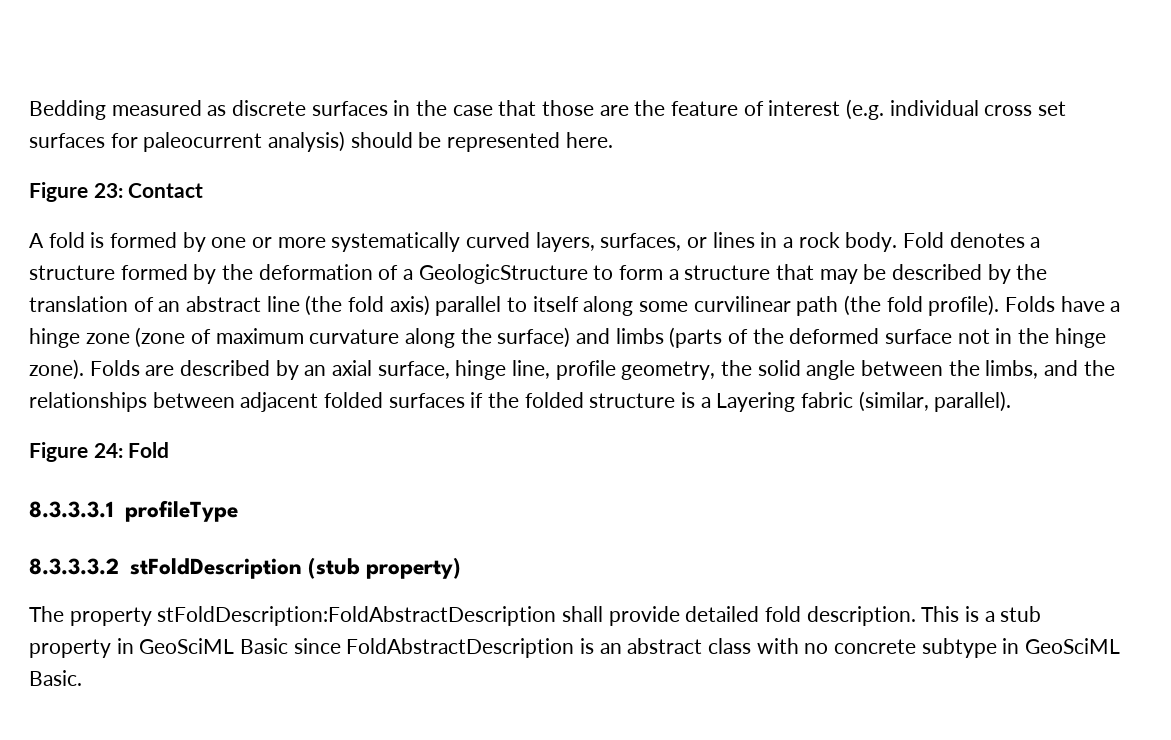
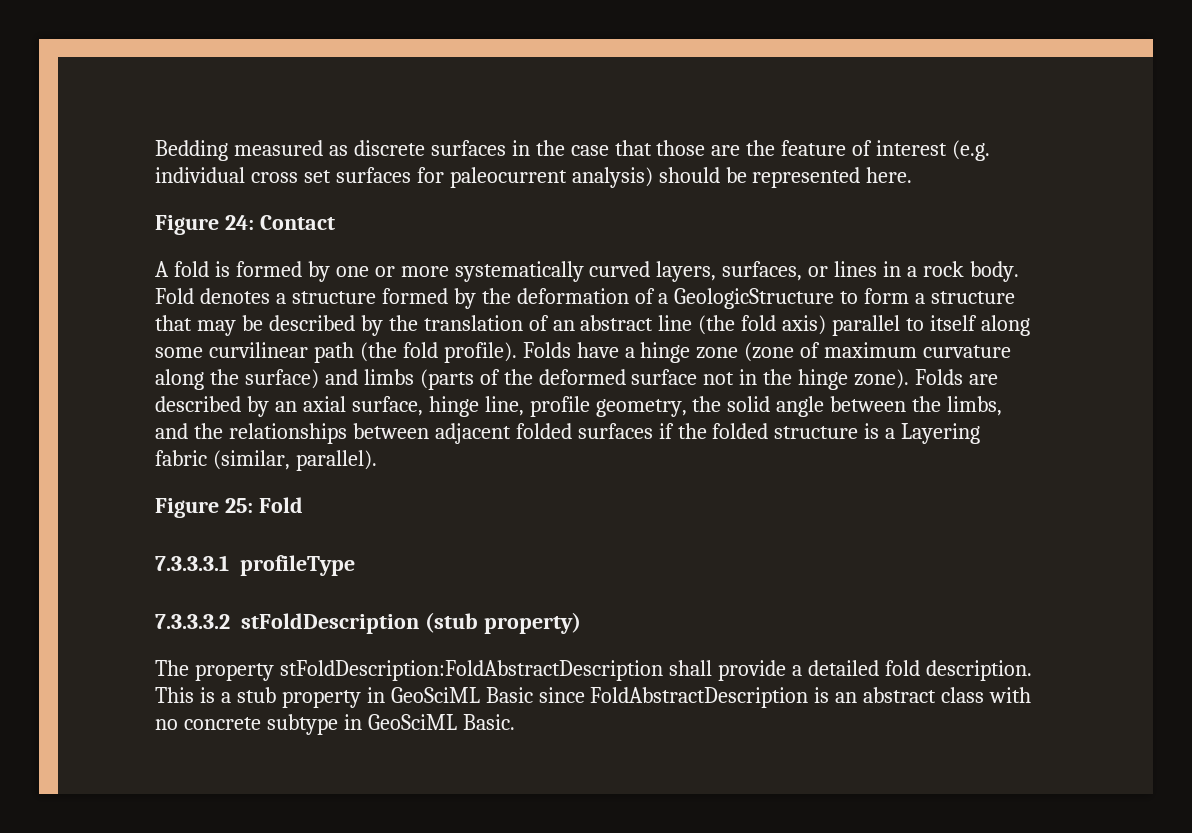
- Figure 23: Contact
+ Figure 24: Contact
- Figure 24: Fold
+ Figure 25: Fold
- 8.3.3.3.1 profileType
+ 7.3.3.3.1 profileType
- 8.3.3.3.2 stFoldDescription (stub property)
+ 7.3.3.3.2 stFoldDescription (stub property)
- The property stFoldDescription:FoldAbstractDescription shall provide detailed fold description.
+ The property stFoldDescription:FoldAbstractDescription shall provide a detailed fold description.

